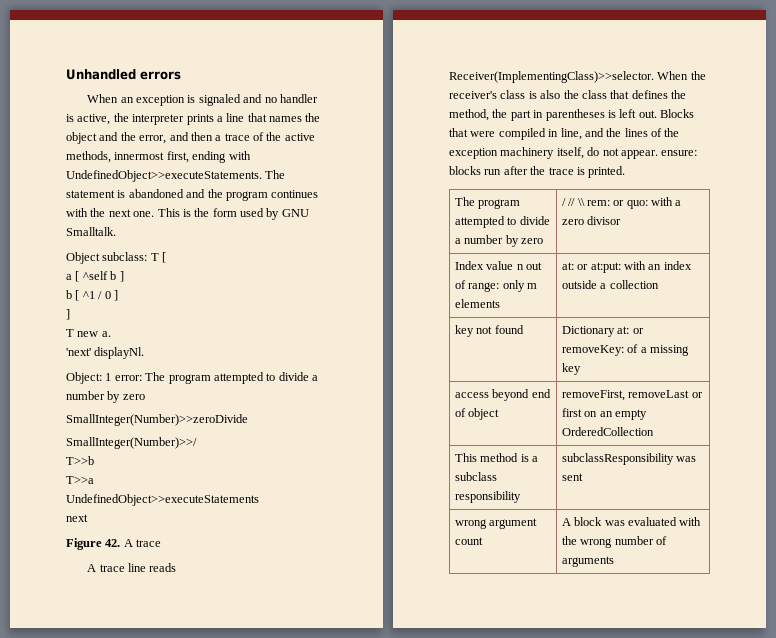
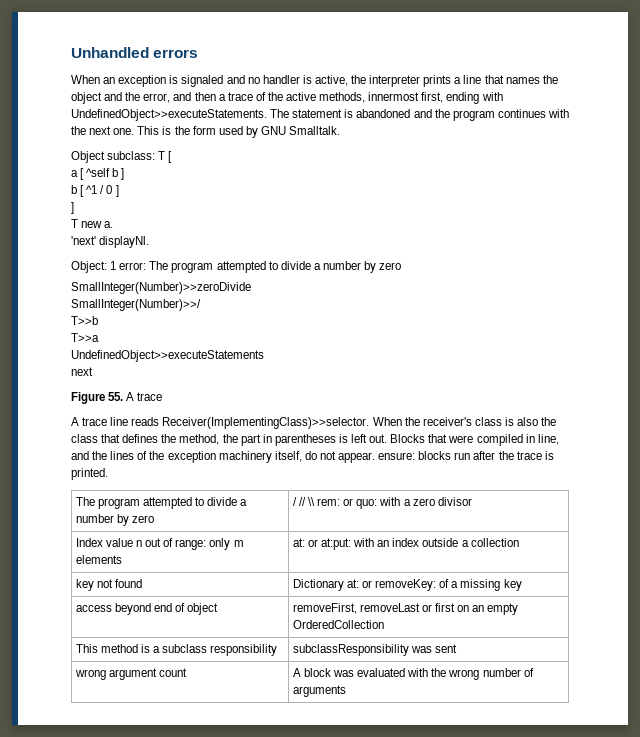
- Figure 42. A trace
+ Figure 55. A trace

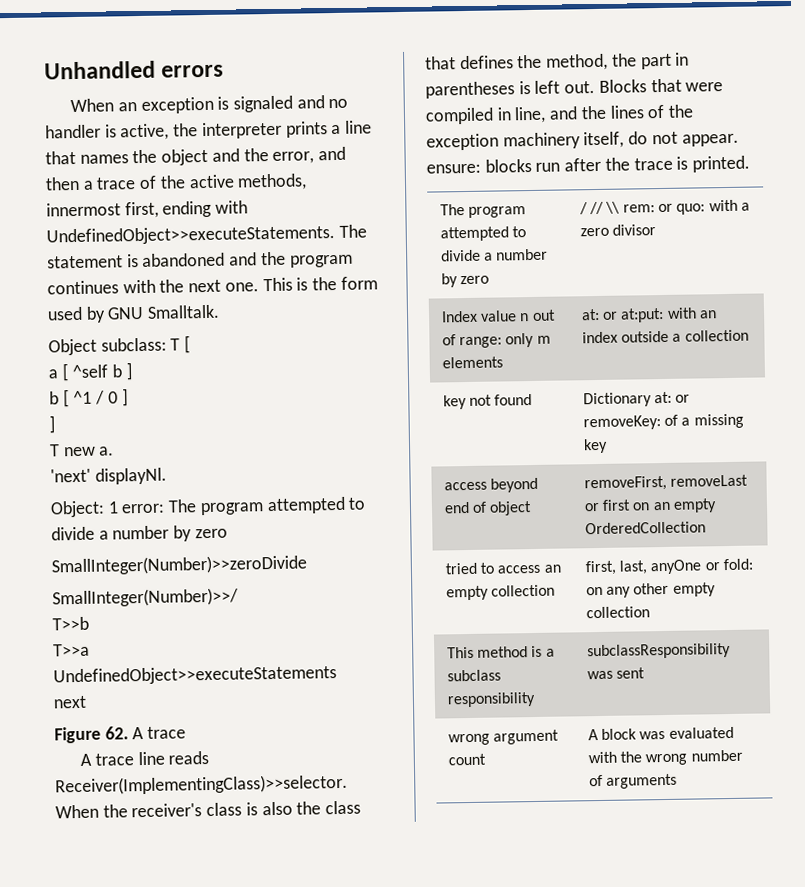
- Figure 55. A trace
+ Figure 62. A trace
+ tried to access an empty collection | first, last, anyOne or fold: on any other empty collection

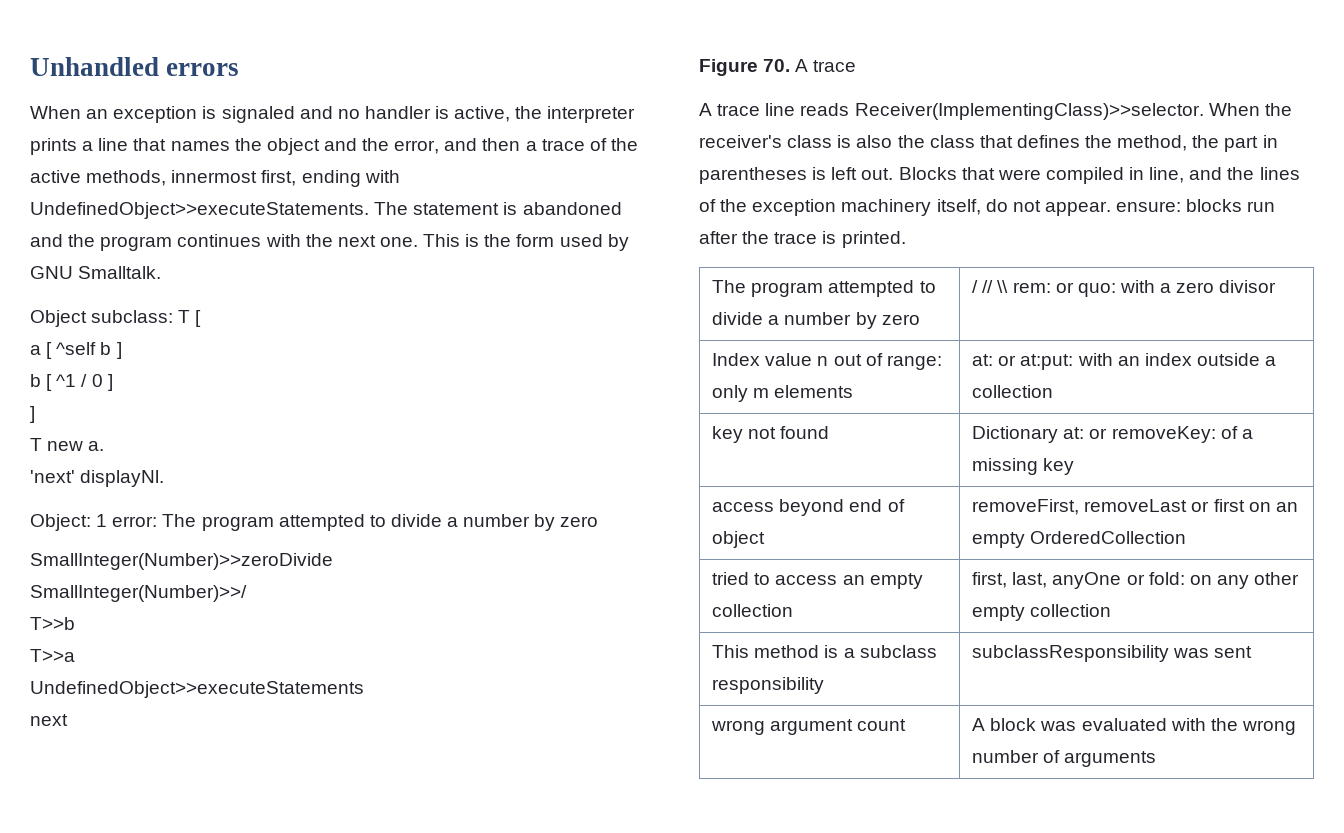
- Figure 62. A trace
+ Figure 70. A trace

